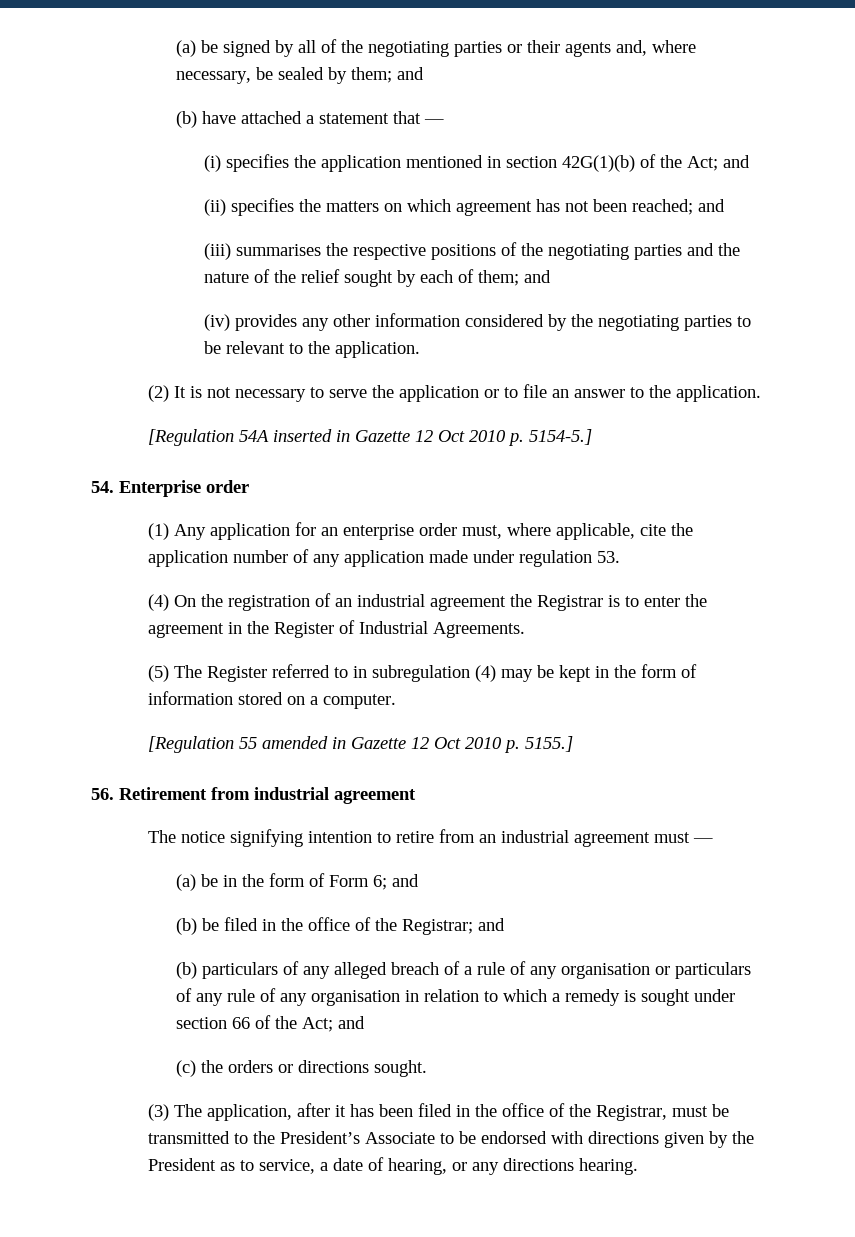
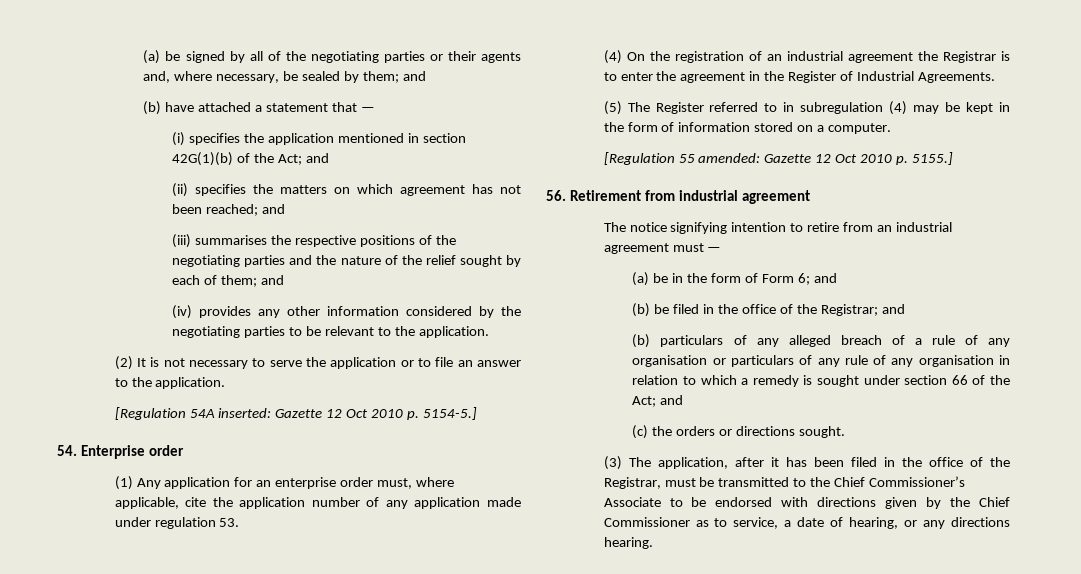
- [Regulation 54A inserted in Gazette 12 Oct 2010 p. 5154-5.]
+ [Regulation 54A inserted: Gazette 12 Oct 2010 p. 5154-5.]
- [Regulation 55 amended in Gazette 12 Oct 2010 p. 5155.]
+ [Regulation 55 amended: Gazette 12 Oct 2010 p. 5155.]
- (3) The application, after it has been filed in the office of the Registrar, must be transmitted to the President’s Associate to be endorsed with directions given by the President as to service, a date of hearing, or any directions hearing.
+ (3) The application, after it has been filed in the office of the Registrar, must be transmitted to the Chief Commissioner’s Associate to be endorsed with directions given by the Chief Commissioner as to service, a date of hearing, or any directions hearing.

